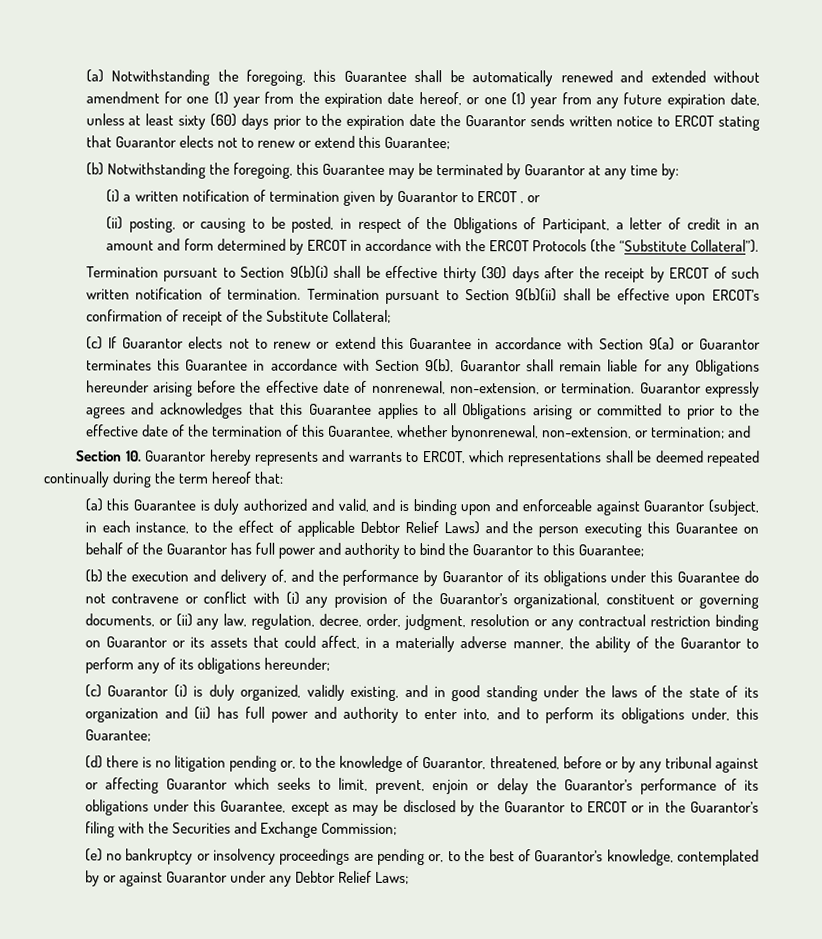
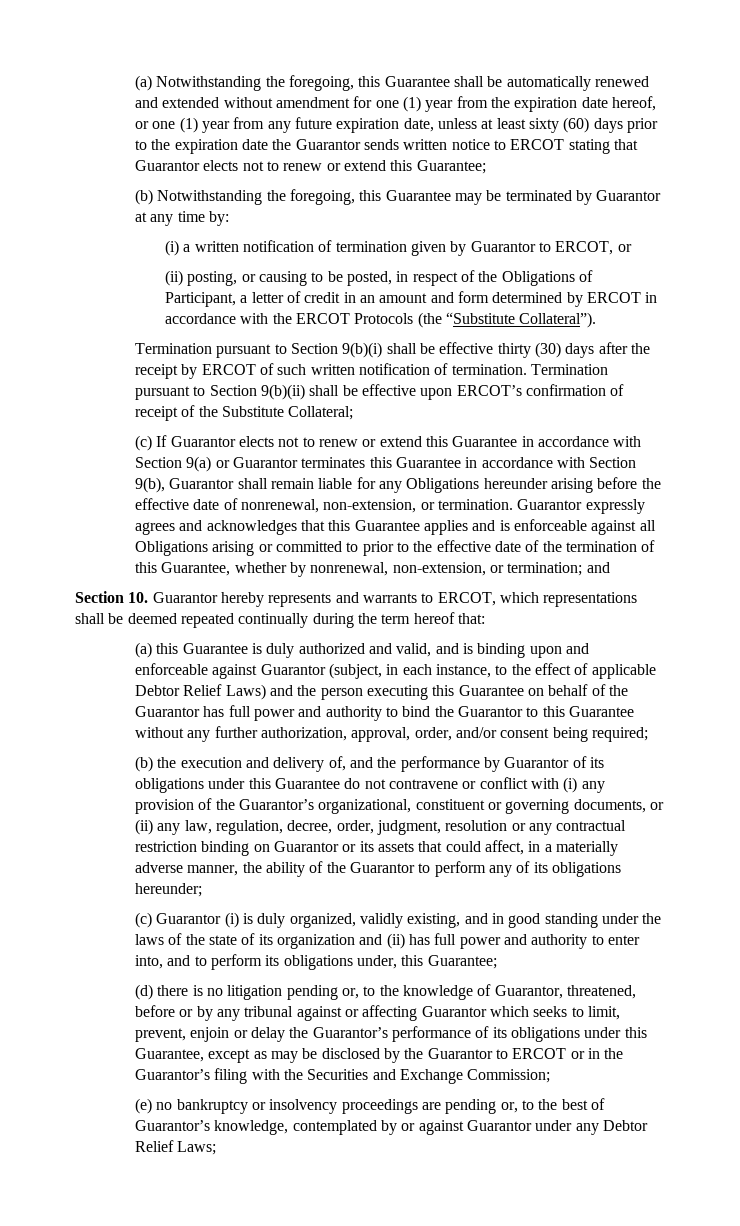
- (i) a written notification of termination given by Guarantor to ERCOT , or
+ (i) a written notification of termination given by Guarantor to ERCOT, or
- Guarantor expressly agrees and acknowledges that this Guarantee applies to all Obligations arising or committed to prior to the effective date of the termination of this Guarantee, whether bynonrenewal, non-extension, or termination; and
+ Guarantor expressly agrees and acknowledges that this Guarantee applies and is enforceable against all Obligations arising or committed to prior to the effective date of the termination of this Guarantee, whether by nonrenewal, non-extension, or termination; and
- (a) this Guarantee is duly authorized and valid, and is binding upon and enforceable against Guarantor (subject, in each instance, to the effect of applicable Debtor Relief Laws) and the person executing this Guarantee on behalf of the Guarantor has full power and authority to bind the Guarantor to this Guarantee;
+ (a) this Guarantee is duly authorized and valid, and is binding upon and enforceable against Guarantor (subject, in each instance, to the effect of applicable Debtor Relief Laws) and the person executing this Guarantee on behalf of the Guarantor has full power and authority to bind the Guarantor to this Guarantee without any further authorization, approval, order, and/or consent being required;

